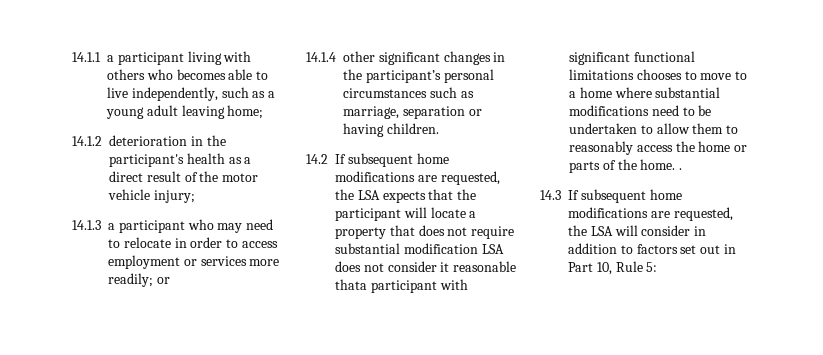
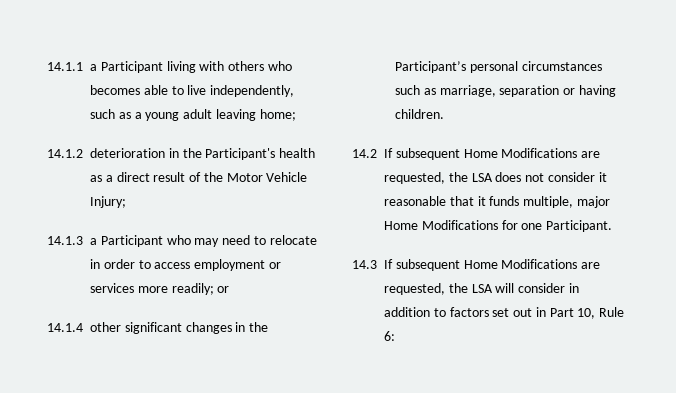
- 14.1.1 a participant living with others who becomes able to live independently, such as a young adult leaving home;
+ 14.1.1 a Participant living with others who becomes able to live independently, such as a young adult leaving home;
- 14.1.2 deterioration in the participant's health as a direct result of the motor vehicle injury;
+ 14.1.2 deterioration in the Participant's health as a direct result of the Motor Vehicle Injury;
- 14.1.3 a participant who may need to relocate in order to access employment or services more readily; or
+ 14.1.3 a Participant who may need to relocate in order to access employment or services more readily; or
- 14.1.4 other significant changes in the participant’s personal circumstances such as marriage, separation or having children.
+ 14.1.4 other significant changes in the Participant’s personal circumstances such as marriage, separation or having children.
- 14.2 If subsequent home modifications are requested, the LSA expects that the participant will locate a property that does not require substantial modification LSA does not consider it reasonable thata participant with significant functional limitations chooses to move to a home where substantial modifications need to be undertaken to allow them to reasonably access the home or parts of the home. .
+ 14.2 If subsequent Home Modifications are requested, the LSA does not consider it reasonable that it funds multiple, major Home Modifications for one Participant.
- 14.3 If subsequent home modifications are requested, the LSA will consider in addition to factors set out in Part 10, Rule 5:
+ 14.3 If subsequent Home Modifications are requested, the LSA will consider in addition to factors set out in Part 10, Rule 6:

